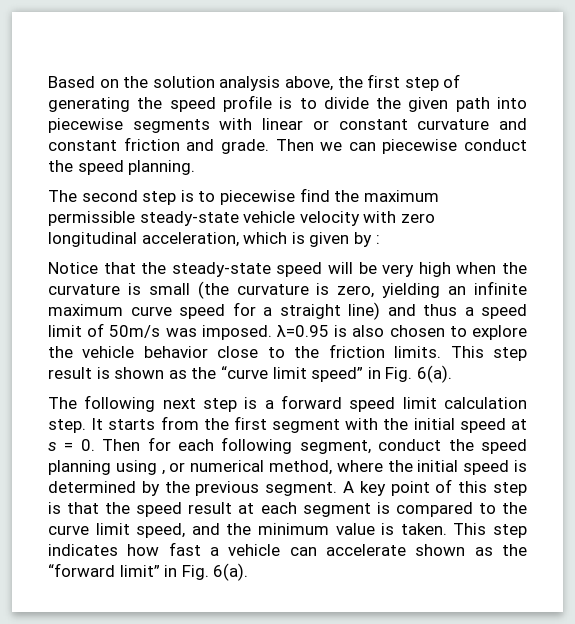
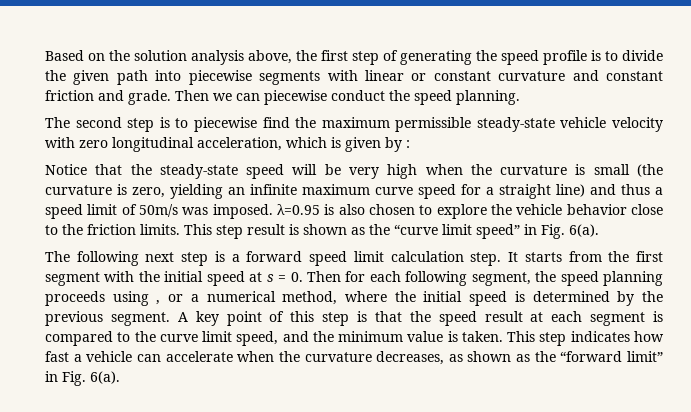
- It starts from the first segment with the initial speed at s = 0. Then for each following segment, conduct the speed planning using , or numerical method, where the initial speed is determined by the previous segment.
+ It starts from the first segment with the initial speed at s = 0. Then for each following segment, the speed planning proceeds using , or a numerical method, where the initial speed is determined by the previous segment.
- This step indicates how fast a vehicle can accelerate shown as the “forward limit” in Fig. 6(a).
+ This step indicates how fast a vehicle can accelerate when the curvature decreases, as shown as the “forward limit” in Fig. 6(a).

